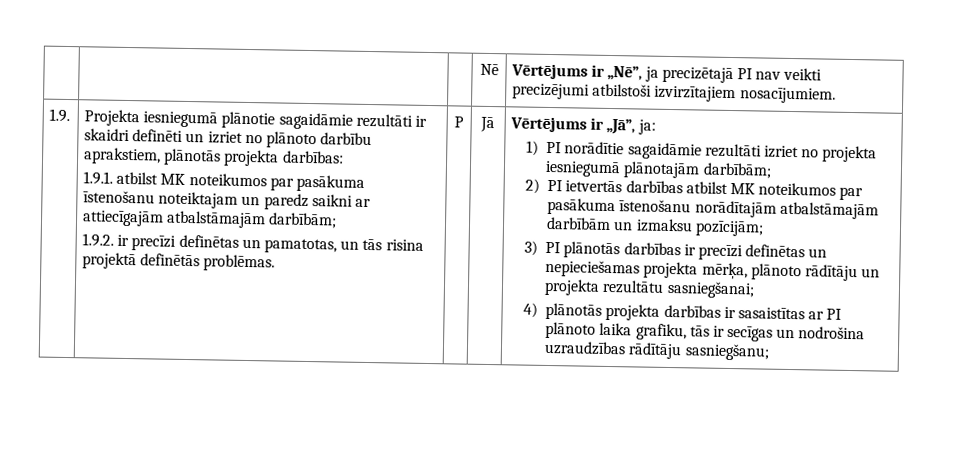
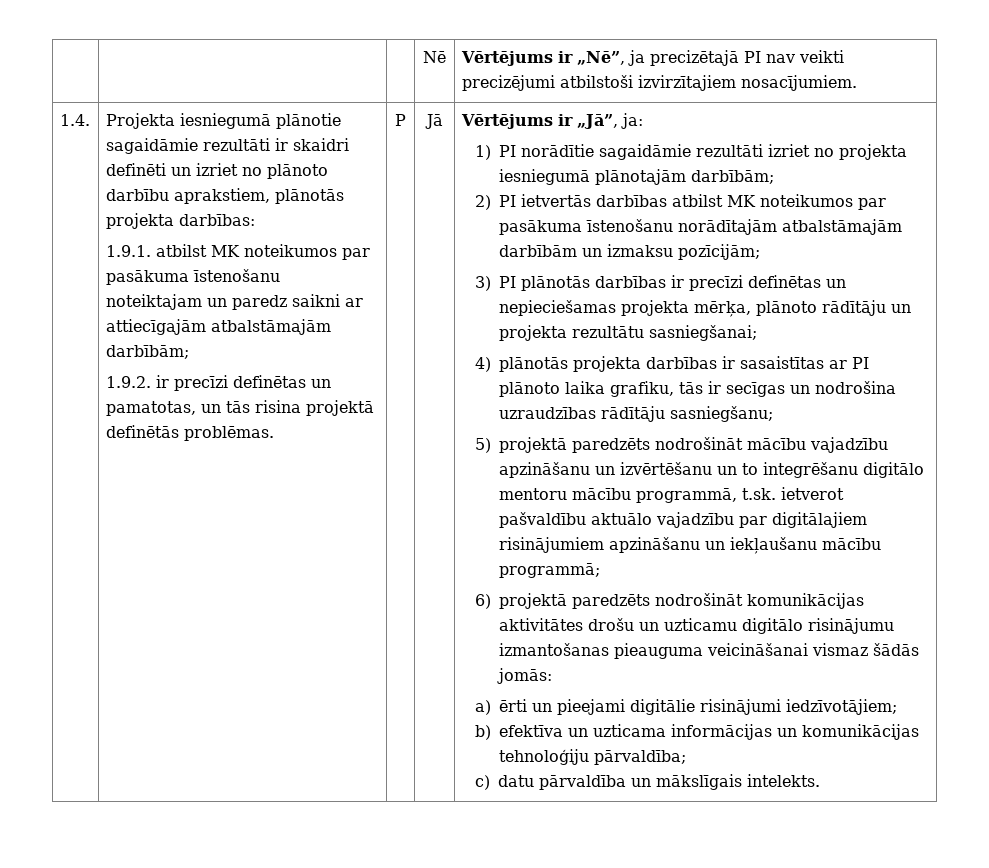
- 1.9.
+ 1.4.
+ 5) projektā paredzēts nodrošināt mācību vajadzību apzināšanu un izvērtēšanu un to integrēšanu digitālo mentoru mācību programmā, t.sk. ietverot pašvaldību aktuālo vajadzību par digitālajiem risinājumiem apzināšanu un iekļaušanu mācību programmā;
+ 6) projektā paredzēts nodrošināt komunikācijas aktivitātes drošu un uzticamu digitālo risinājumu izmantošanas pieauguma veicināšanai vismaz šādās jomās:
+ a) ērti un pieejami digitālie risinājumi iedzīvotājiem;
+ b) efektīva un uzticama informācijas un komunikācijas tehnoloģiju pārvaldība;
+ c) datu pārvaldība un mākslīgais intelekts.

